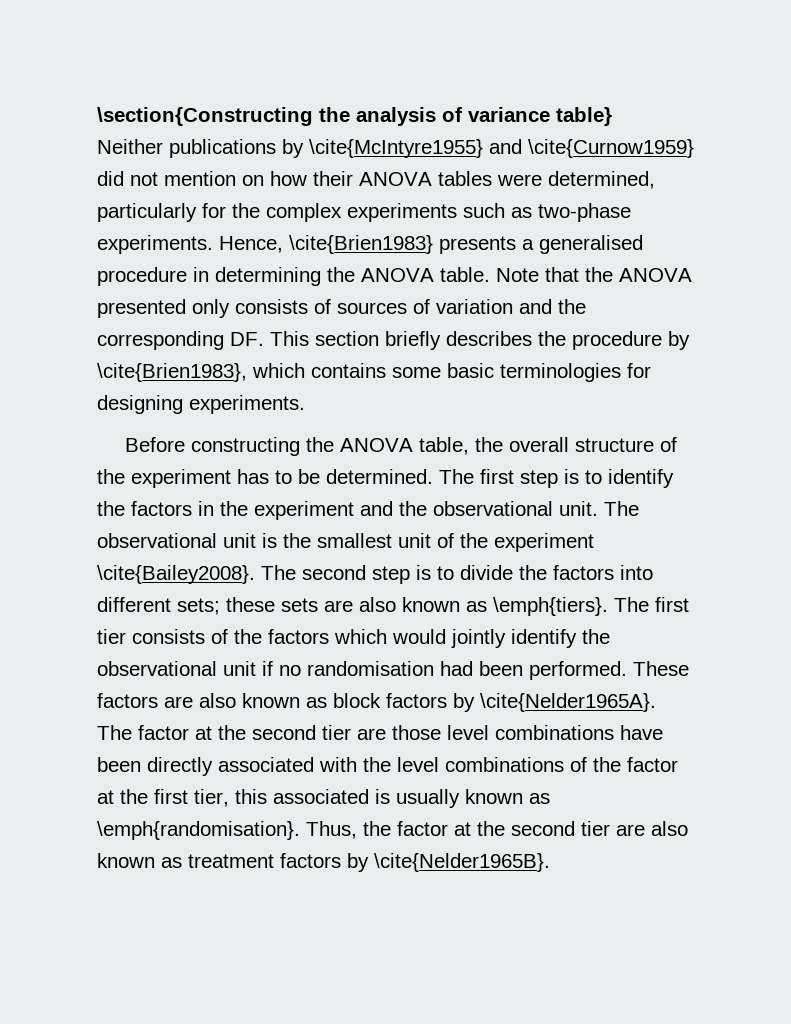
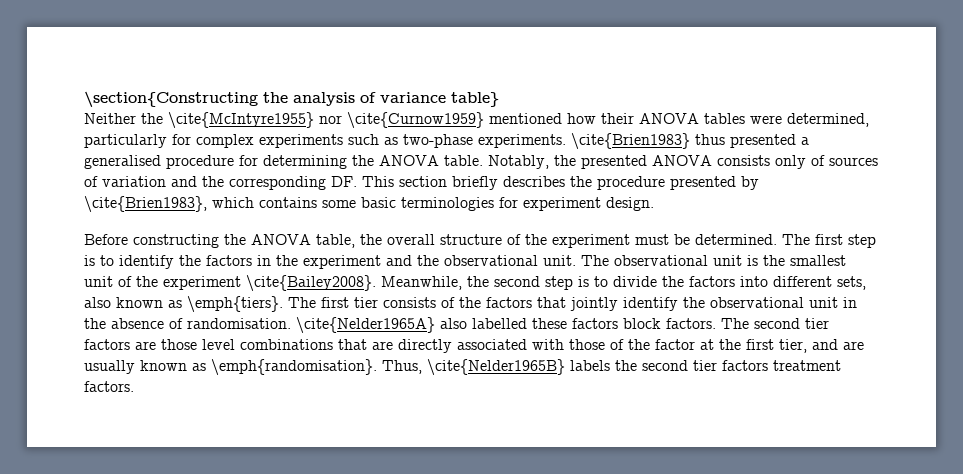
- Neither publications by \cite{McIntyre1955} and \cite{Curnow1959} did not mention on how their ANOVA tables were determined, particularly for the complex experiments such as two-phase experiments.
+ Neither the \cite{McIntyre1955} nor \cite{Curnow1959} mentioned how their ANOVA tables were determined, particularly for complex experiments such as two-phase experiments.
- Hence, \cite{Brien1983} presents a generalised procedure in determining the ANOVA table.
+ \cite{Brien1983} thus presented a generalised procedure for determining the ANOVA table.
- Note that the ANOVA presented only consists of sources of variation and the corresponding DF. This section briefly describes the procedure by \cite{Brien1983}, which contains some basic terminologies for designing experiments.
+ Notably, the presented ANOVA consists only of sources of variation and the corresponding DF. This section briefly describes the procedure presented by \cite{Brien1983}, which contains some basic terminologies for experiment design.
- Before constructing the ANOVA table, the overall structure of the experiment has to be determined.
+ Before constructing the ANOVA table, the overall structure of the experiment must be determined.
- The second step is to divide the factors into different sets; these sets are also known as \emph{tiers}.
+ Meanwhile, the second step is to divide the factors into different sets, also known as \emph{tiers}.
- The first tier consists of the factors which would jointly identify the observational unit if no randomisation had been performed. These factors are also known as block factors by \cite{Nelder1965A}. The factor at the second tier are those level combinations have been directly associated with the level combinations of the factor at the first tier, this associated is usually known as \emph{randomisation}.
+ The first tier consists of the factors that jointly identify the observational unit in the absence of randomisation. \cite{Nelder1965A} also labelled these factors block factors. The second tier factors are those level combinations that are directly associated with those of the factor at the first tier, and are usually known as \emph{randomisation}.
- Thus, the factor at the second tier are also known as treatment factors by \cite{Nelder1965B}.
+ Thus, \cite{Nelder1965B} labels the second tier factors treatment factors.

